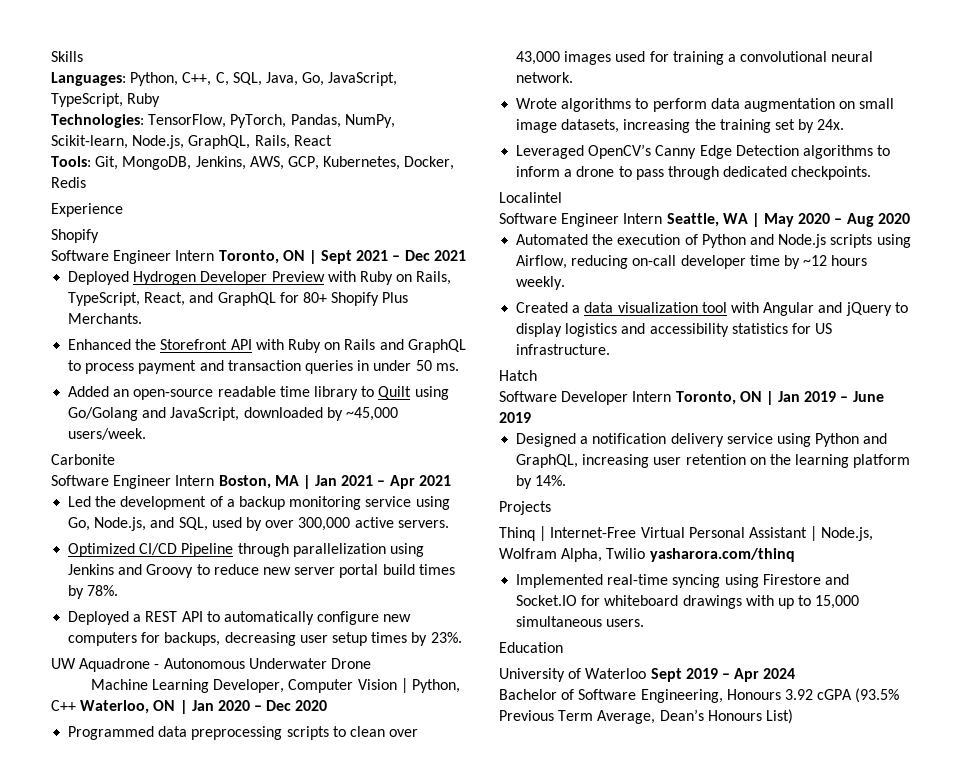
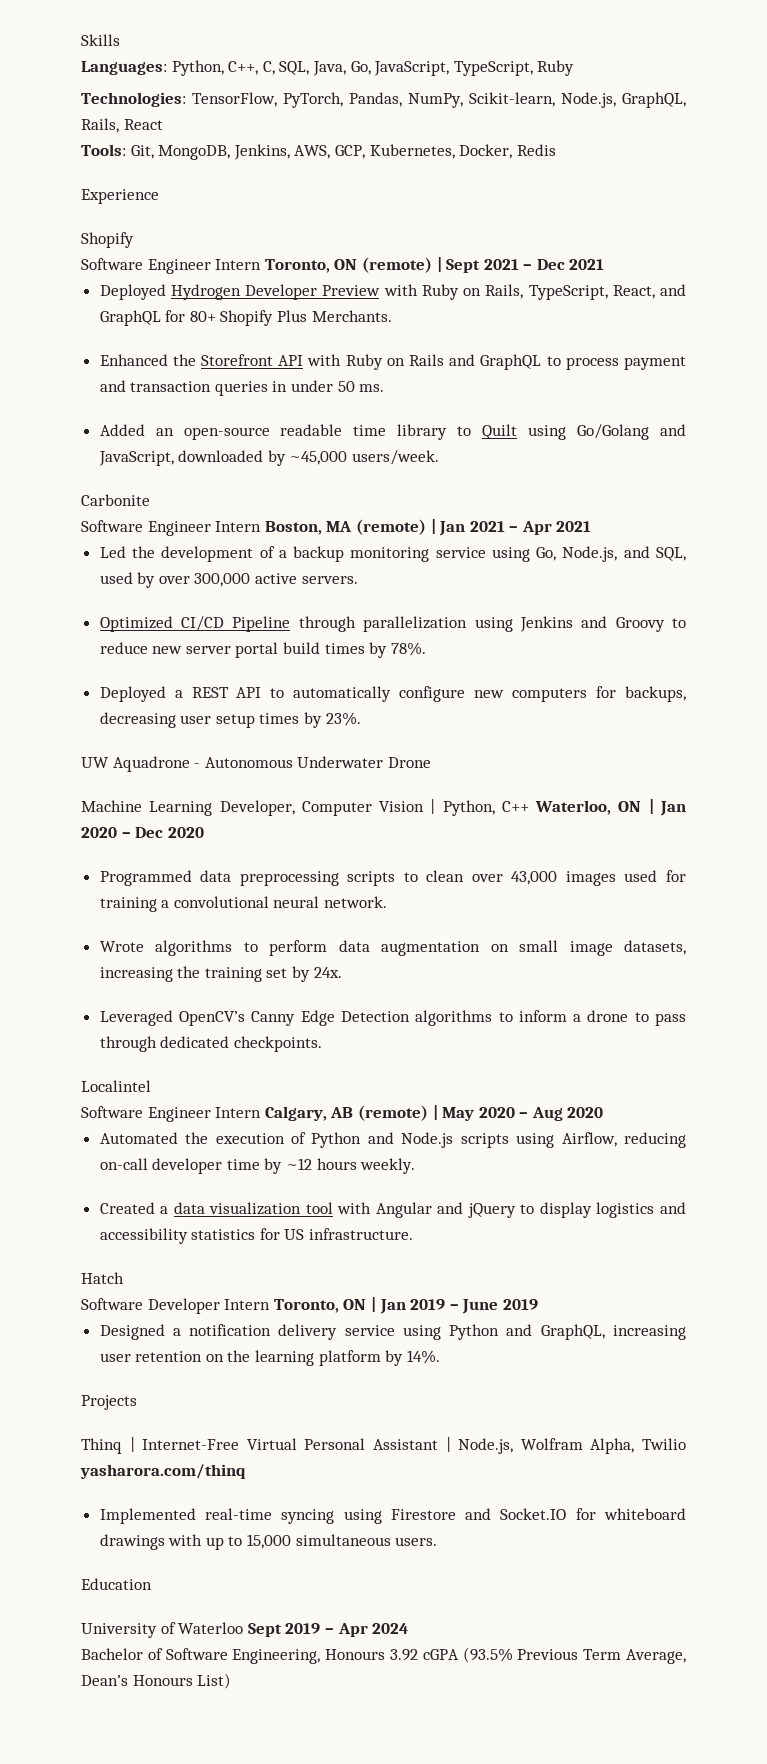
- Software Engineer Intern Toronto, ON | Sept 2021 – Dec 2021
+ Software Engineer Intern Toronto, ON (remote) | Sept 2021 – Dec 2021
- Software Engineer Intern Boston, MA | Jan 2021 – Apr 2021
+ Software Engineer Intern Boston, MA (remote) | Jan 2021 – Apr 2021
- Software Engineer Intern Seattle, WA | May 2020 – Aug 2020
+ Software Engineer Intern Calgary, AB (remote) | May 2020 – Aug 2020

